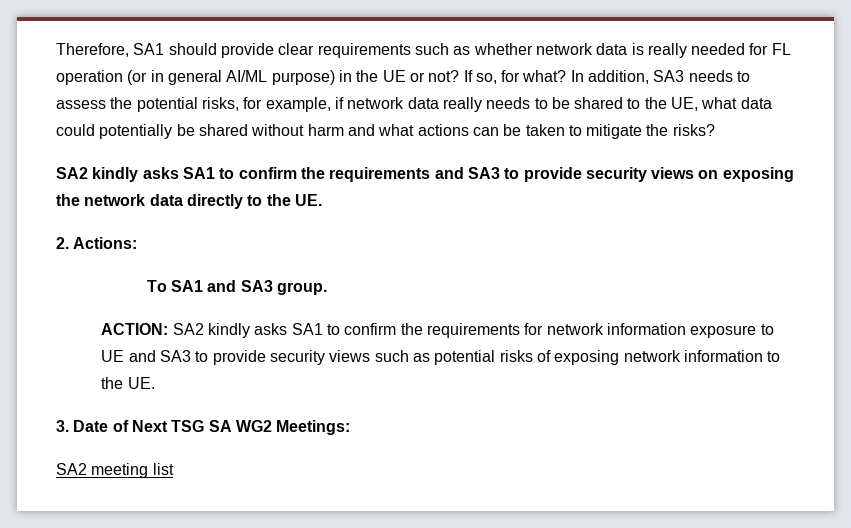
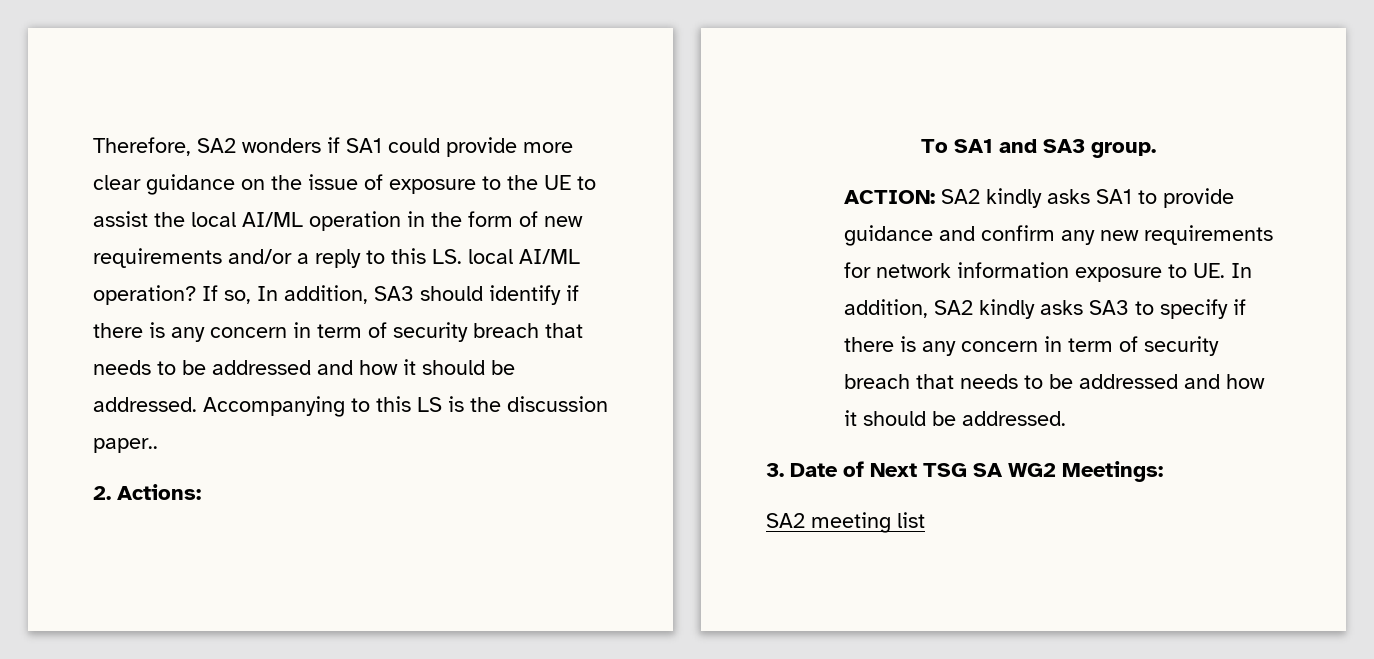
- Therefore, SA1 should provide clear requirements such as whether network data is really needed for FL operation (or in general AI/ML purpose) in the UE or not? If so, for what? In addition, SA3 needs to assess the potential risks, for example, if network data really needs to be shared to the UE, what data could potentially be shared without harm and what actions can be taken to mitigate the risks?
- SA2 kindly asks SA1 to confirm the requirements and SA3 to provide security views on exposing the network data directly to the UE.
+ Therefore, SA2 wonders if SA1 could provide more clear guidance on the issue of exposure to the UE to assist the local AI/ML operation in the form of new requirements and/or a reply to this LS. local AI/ML operation? If so, In addition, SA3 should identify if there is any concern in term of security breach that needs to be addressed and how it should be addressed. Accompanying to this LS is the discussion paper..
- ACTION: SA2 kindly asks SA1 to confirm the requirements for network information exposure to UE and SA3 to provide security views such as potential risks of exposing network information to the UE.
+ ACTION: SA2 kindly asks SA1 to provide guidance and confirm any new requirements for network information exposure to UE. In addition, SA2 kindly asks SA3 to specify if there is any concern in term of security breach that needs to be addressed and how it should be addressed.

